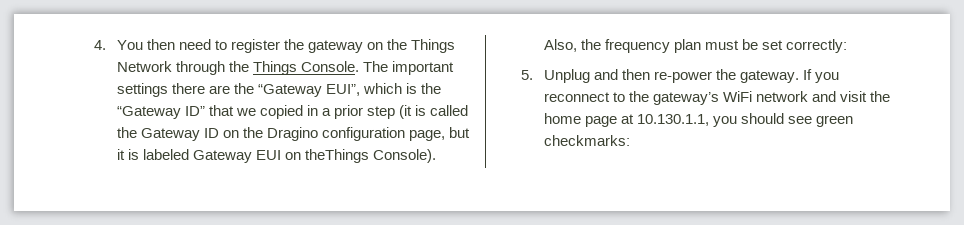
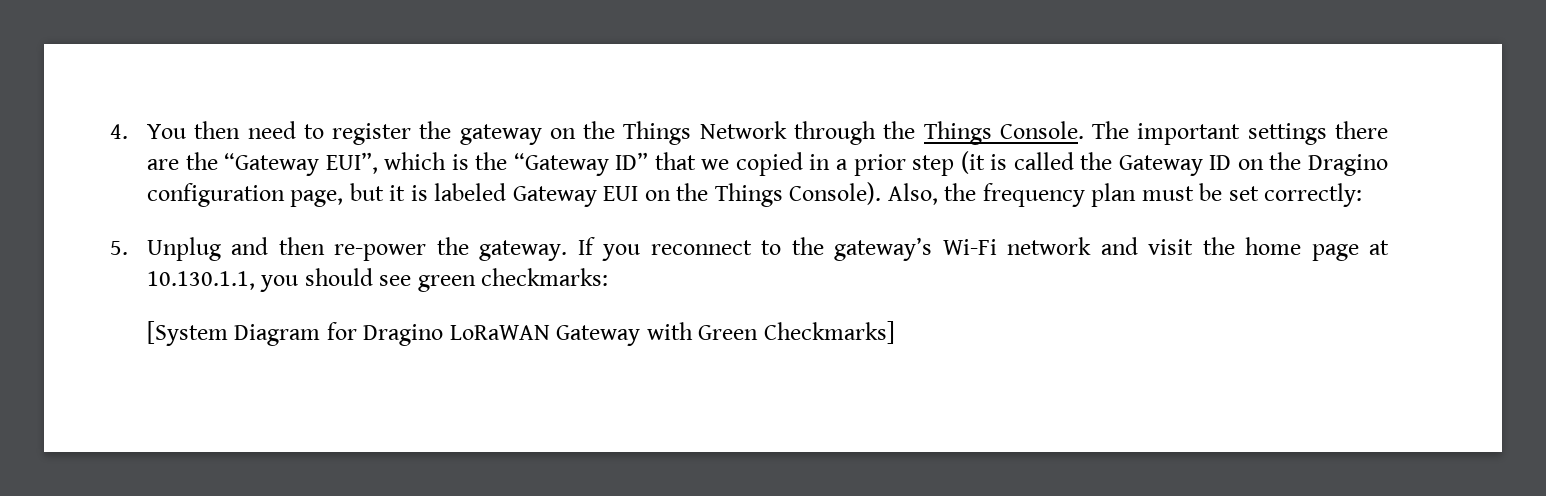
- The important settings there are the “Gateway EUI”, which is the “Gateway ID” that we copied in a prior step (it is called the Gateway ID on the Dragino configuration page, but it is labeled Gateway EUI on theThings Console).
+ The important settings there are the “Gateway EUI”, which is the “Gateway ID” that we copied in a prior step (it is called the Gateway ID on the Dragino configuration page, but it is labeled Gateway EUI on the Things Console).
- If you reconnect to the gateway’s WiFi network and visit the home page at 10.130.1.1, you should see green checkmarks:
+ If you reconnect to the gateway’s Wi-Fi network and visit the home page at 10.130.1.1, you should see green checkmarks:
+ [System Diagram for Dragino LoRaWAN Gateway with Green Checkmarks]

